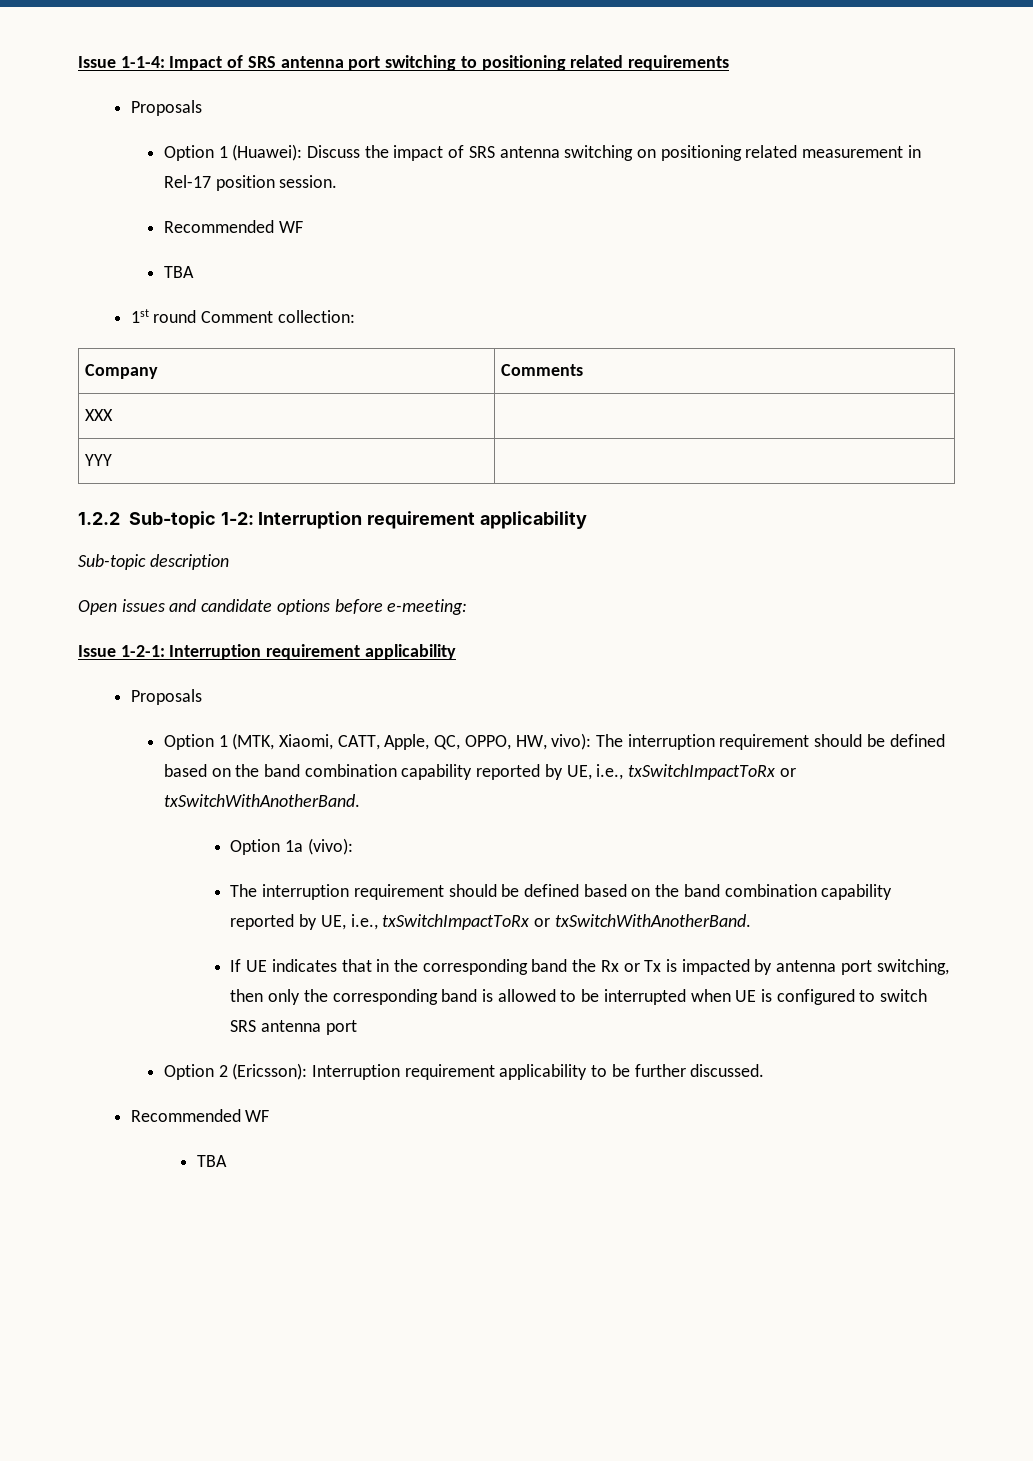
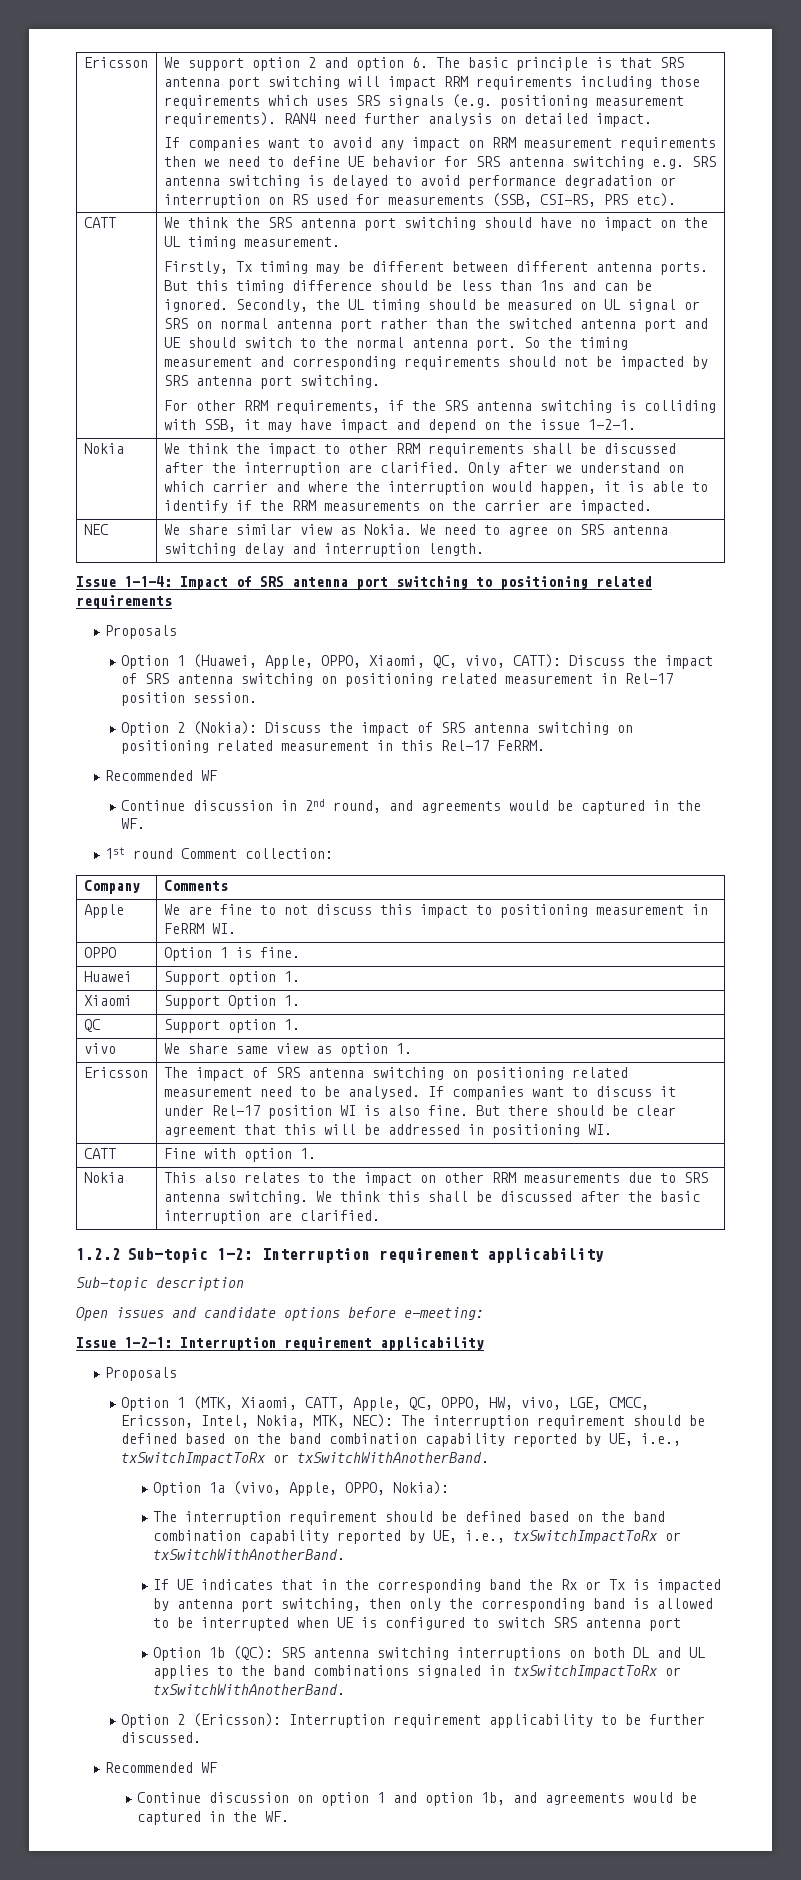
+ Ericsson | We support option 2 and option 6. The basic principle is that SRS antenna port switching will impact RRM requirements including those requirements which uses SRS signals (e.g. positioning measurement requirements). RAN4 need further analysis on detailed impact.
+ If companies want to avoid any impact on RRM measurement requirements then we need to define UE behavior for SRS antenna switching e.g. SRS antenna switching is delayed to avoid performance degradation or interruption on RS used for measurements (SSB, CSI-RS, PRS etc).
+ CATT | We think the SRS antenna port switching should have no impact on the UL timing measurement.
+ Firstly, Tx timing may be different between different antenna ports. But this timing difference should be less than 1ns and can be ignored. Secondly, the UL timing should be measured on UL signal or SRS on normal antenna port rather than the switched antenna port and UE should switch to the normal antenna port. So the timing measurement and corresponding requirements should not be impacted by SRS antenna port switching.
+ For other RRM requirements, if the SRS antenna switching is colliding with SSB, it may have impact and depend on the issue 1-2-1.
+ Nokia | We think the impact to other RRM requirements shall be discussed after the interruption are clarified. Only after we understand on which carrier and where the interruption would happen, it is able to identify if the RRM measurements on the carrier are impacted.
+ NEC | We share similar view as Nokia. We need to agree on SRS antenna switching delay and interruption length.
- Option 1 (Huawei): Discuss the impact of SRS antenna switching on positioning related measurement in Rel-17 position session.
+ Option 1 (Huawei, Apple, OPPO, Xiaomi, QC, vivo, CATT): Discuss the impact of SRS antenna switching on positioning related measurement in Rel-17 position session.
+ Option 2 (Nokia): Discuss the impact of SRS antenna switching on positioning related measurement in this Rel-17 FeRRM.
  Recommended WF
- TBA
+ Continue discussion in 2nd round, and agreements would be captured in the WF.
- XXX |
- YYY |
+ Apple | We are fine to not discuss this impact to positioning measurement in FeRRM WI.
+ OPPO | Option 1 is fine.
+ Huawei | Support option 1.
+ Xiaomi | Support Option 1.
+ QC | Support option 1.
+ vivo | We share same view as option 1.
+ Ericsson | The impact of SRS antenna switching on positioning related measurement need to be analysed. If companies want to discuss it under Rel-17 position WI is also fine. But there should be clear agreement that this will be addressed in positioning WI.
+ CATT | Fine with option 1.
+ Nokia | This also relates to the impact on other RRM measurements due to SRS antenna switching. We think this shall be discussed after the basic interruption are clarified.
- Option 1 (MTK, Xiaomi, CATT, Apple, QC, OPPO, HW, vivo): The interruption requirement should be defined based on the band combination capability reported by UE, i.e., txSwitchImpactToRx or txSwitchWithAnotherBand.
+ Option 1 (MTK, Xiaomi, CATT, Apple, QC, OPPO, HW, vivo, LGE, CMCC, Ericsson, Intel, Nokia, MTK, NEC): The interruption requirement should be defined based on the band combination capability reported by UE, i.e., txSwitchImpactToRx or txSwitchWithAnotherBand.
- Option 1a (vivo):
+ Option 1a (vivo, Apple, OPPO, Nokia):
+ Option 1b (QC): SRS antenna switching interruptions on both DL and UL applies to the band combinations signaled in txSwitchImpactToRx or txSwitchWithAnotherBand.
  Option 2 (Ericsson): Interruption requirement applicability to be further discussed.
  Recommended WF
- TBA
+ Continue discussion on option 1 and option 1b, and agreements would be captured in the WF.

